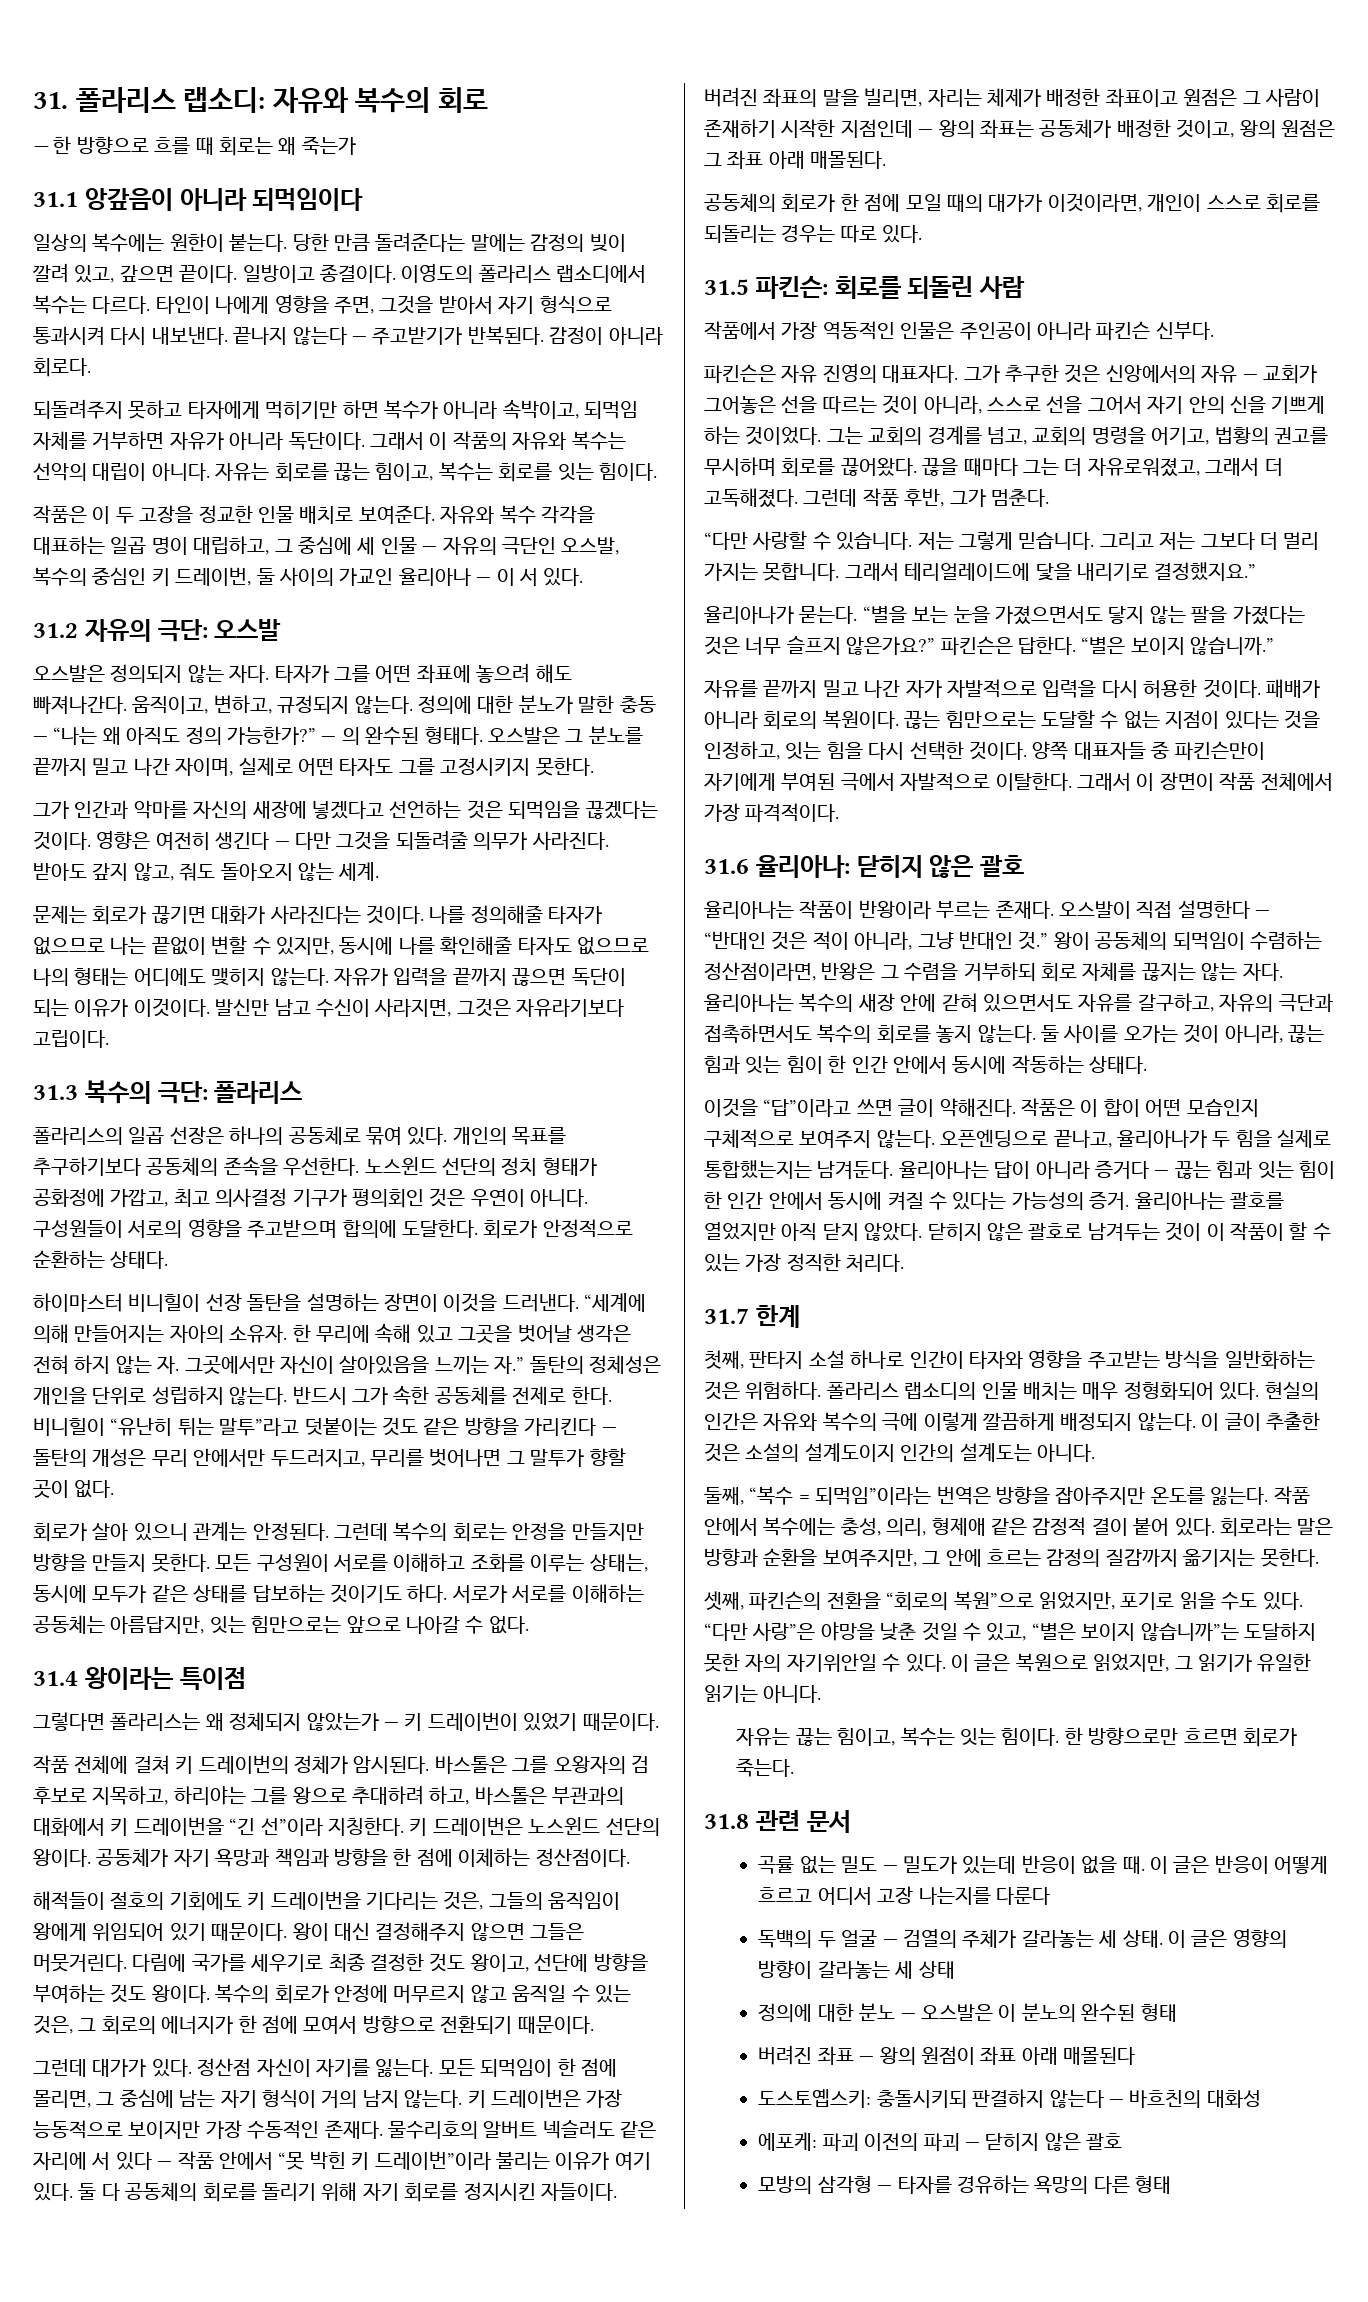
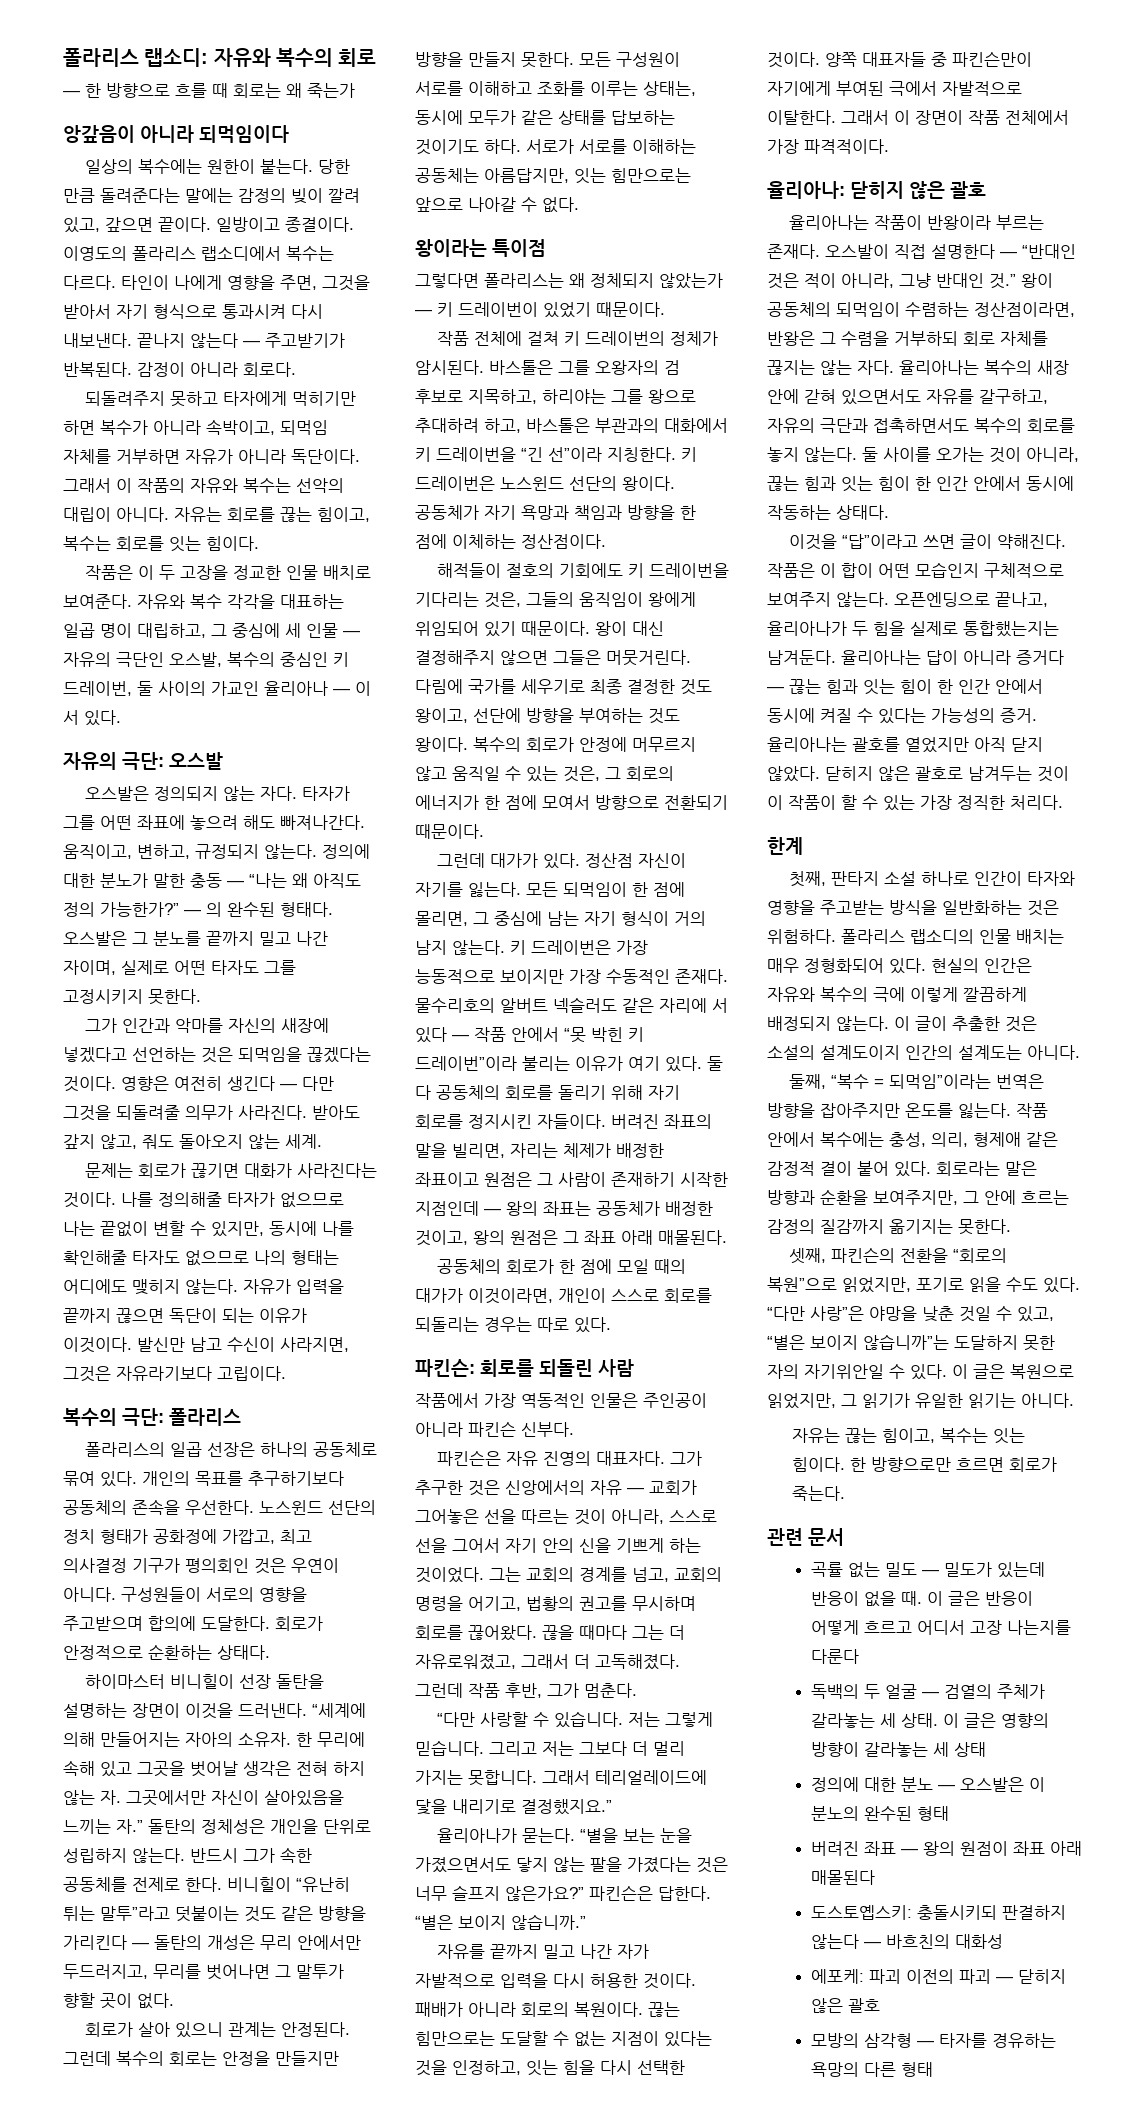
- 31. 폴라리스 랩소디: 자유와 복수의 회로
+ 폴라리스 랩소디: 자유와 복수의 회로
- 31.1 앙갚음이 아니라 되먹임이다
+ 앙갚음이 아니라 되먹임이다
- 31.2 자유의 극단: 오스발
+ 자유의 극단: 오스발
- 31.3 복수의 극단: 폴라리스
+ 복수의 극단: 폴라리스
- 31.4 왕이라는 특이점
+ 왕이라는 특이점
- 31.5 파킨슨: 회로를 되돌린 사람
+ 파킨슨: 회로를 되돌린 사람
- 31.6 율리아나: 닫히지 않은 괄호
+ 율리아나: 닫히지 않은 괄호
- 31.7 한계
+ 한계
- 31.8 관련 문서
+ 관련 문서

